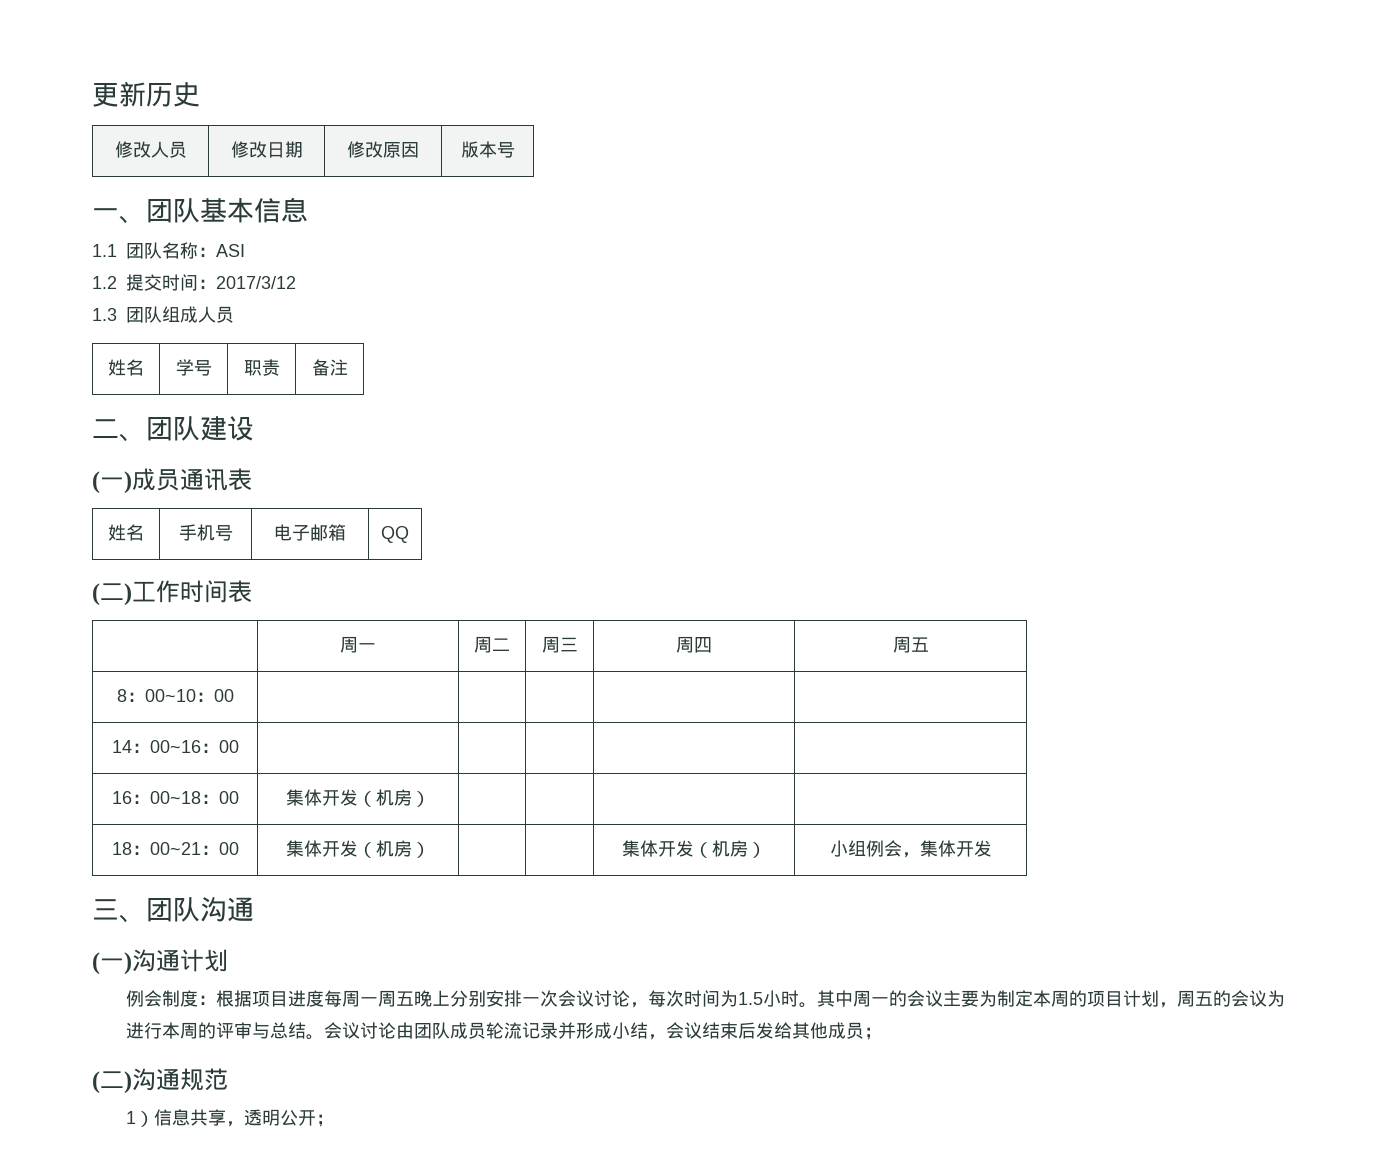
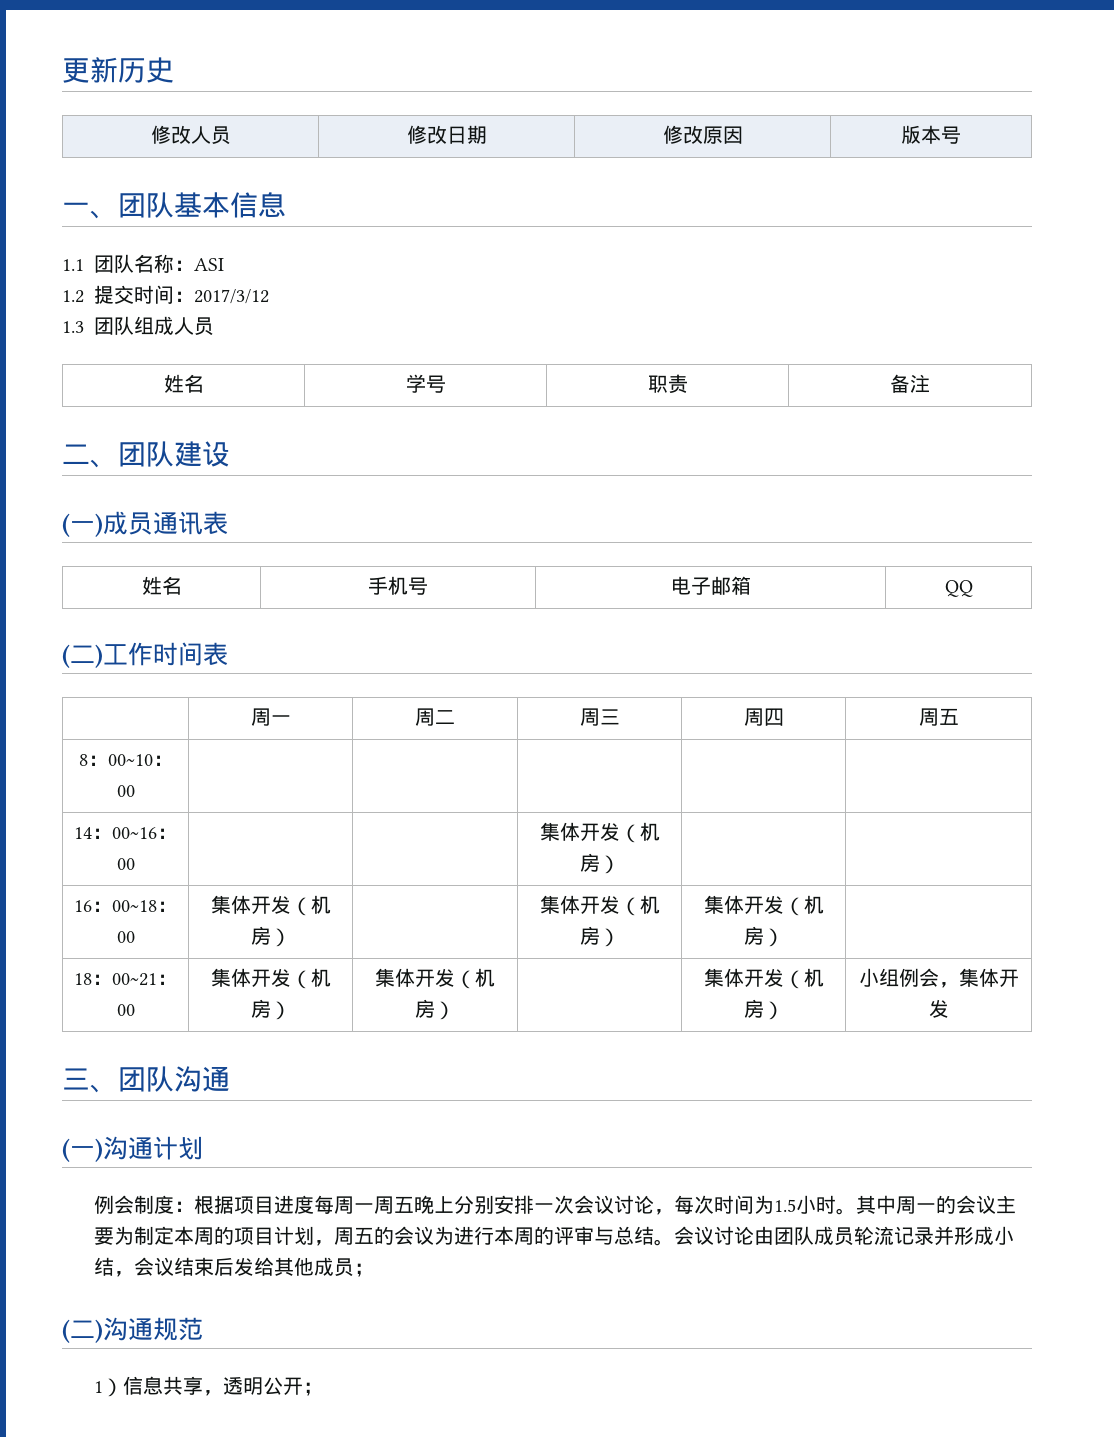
- 14：00~16：00 | | | | |
+ 14：00~16：00 | | | 集体开发（机房） | |
- 16：00~18：00 | 集体开发（机房） | | | |
+ 16：00~18：00 | 集体开发（机房） | | 集体开发（机房） | 集体开发（机房） |
- 18：00~21：00 | 集体开发（机房） | | | 集体开发（机房） | 小组例会，集体开发
+ 18：00~21：00 | 集体开发（机房） | 集体开发（机房） | | 集体开发（机房） | 小组例会，集体开发

